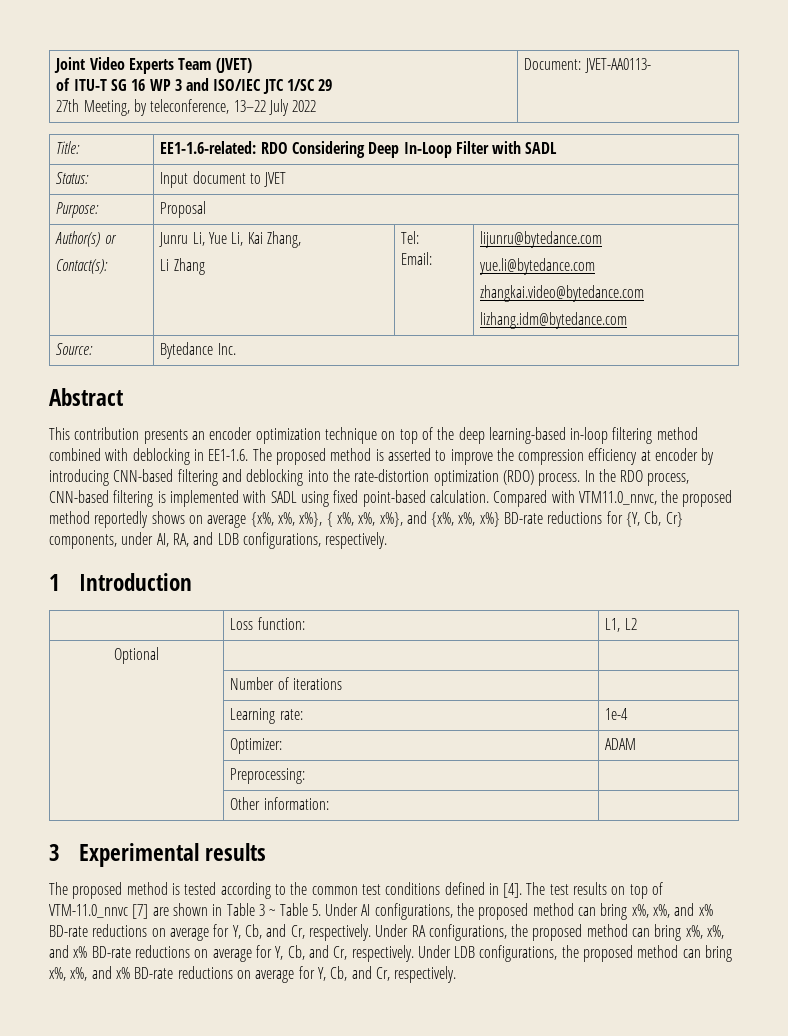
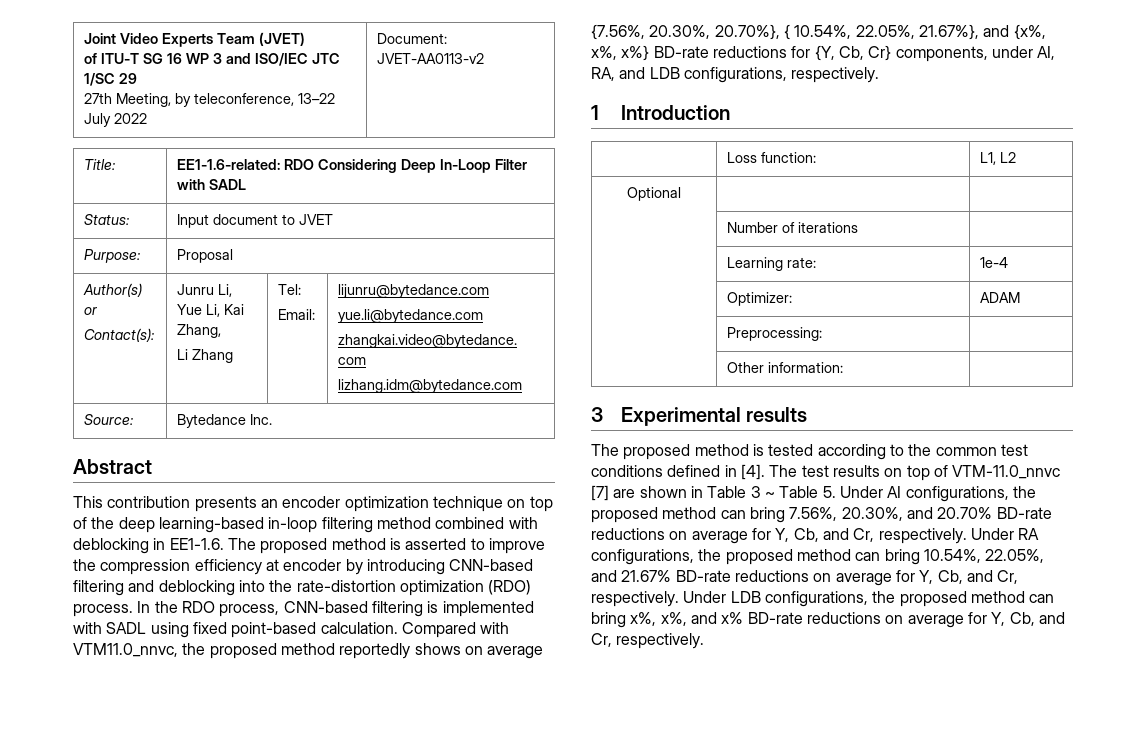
  Joint Video Experts Team (JVET)
  of ITU-T SG 16 WP 3 and ISO/IEC JTC 1/SC 29
- 27th Meeting, by teleconference, 13–22 July 2022 | Document: JVET-AA0113-
+ 27th Meeting, by teleconference, 13–22 July 2022 | Document: JVET-AA0113-v2
- Compared with VTM11.0_nnvc, the proposed method reportedly shows on average {x%, x%, x%}, { x%, x%, x%}, and {x%, x%, x%} BD-rate reductions for {Y, Cb, Cr} components, under AI, RA, and LDB configurations, respectively.
+ Compared with VTM11.0_nnvc, the proposed method reportedly shows on average {7.56%, 20.30%, 20.70%}, { 10.54%, 22.05%, 21.67%}, and {x%, x%, x%} BD-rate reductions for {Y, Cb, Cr} components, under AI, RA, and LDB configurations, respectively.
- The test results on top of VTM-11.0_nnvc [7] are shown in Table 3 ~ Table 5. Under AI configurations, the proposed method can bring x%, x%, and x% BD-rate reductions on average for Y, Cb, and Cr, respectively.
+ The test results on top of VTM-11.0_nnvc [7] are shown in Table 3 ~ Table 5. Under AI configurations, the proposed method can bring 7.56%, 20.30%, and 20.70% BD-rate reductions on average for Y, Cb, and Cr, respectively.
- Under RA configurations, the proposed method can bring x%, x%, and x% BD-rate reductions on average for Y, Cb, and Cr, respectively.
+ Under RA configurations, the proposed method can bring 10.54%, 22.05%, and 21.67% BD-rate reductions on average for Y, Cb, and Cr, respectively.

